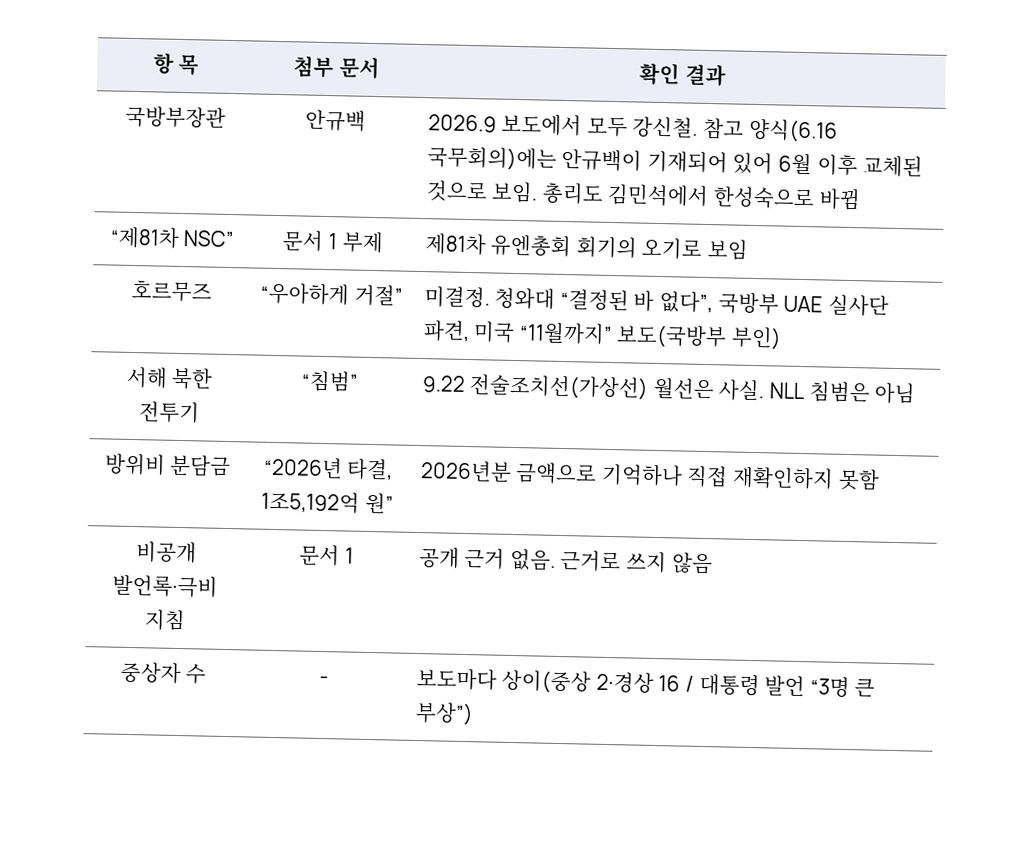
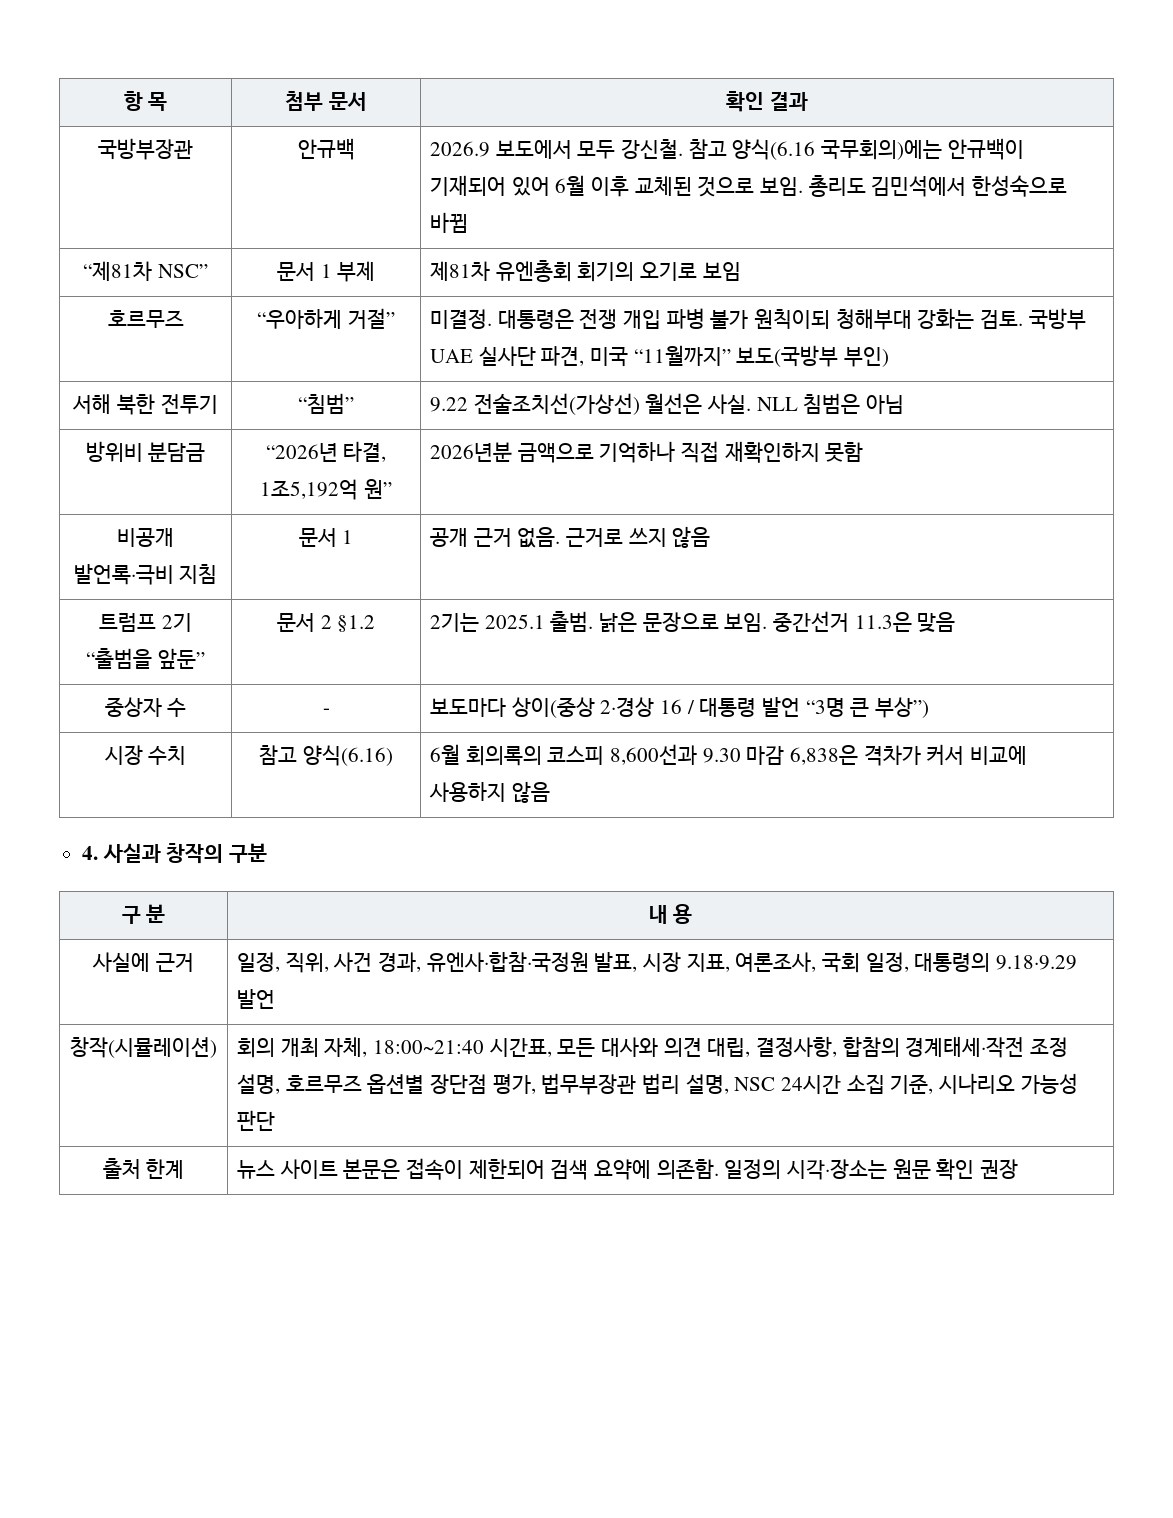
- 호르무즈 | “우아하게 거절” | 미결정. 청와대 “결정된 바 없다”, 국방부 UAE 실사단 파견, 미국 “11월까지” 보도(국방부 부인)
+ 호르무즈 | “우아하게 거절” | 미결정. 대통령은 전쟁 개입 파병 불가 원칙이되 청해부대 강화는 검토. 국방부 UAE 실사단 파견, 미국 “11월까지” 보도(국방부 부인)
+ 트럼프 2기 “출범을 앞둔” | 문서 2 §1.2 | 2기는 2025.1 출범. 낡은 문장으로 보임. 중간선거 11.3은 맞음
+ 시장 수치 | 참고 양식(6.16) | 6월 회의록의 코스피 8,600선과 9.30 마감 6,838은 격차가 커서 비교에 사용하지 않음
+ 4. 사실과 창작의 구분
+ 구 분 | 내 용
+ 사실에 근거 | 일정, 직위, 사건 경과, 유엔사·합참·국정원 발표, 시장 지표, 여론조사, 국회 일정, 대통령의 9.18·9.29 발언
+ 창작(시뮬레이션) | 회의 개최 자체, 18:00~21:40 시간표, 모든 대사와 의견 대립, 결정사항, 합참의 경계태세·작전 조정 설명, 호르무즈 옵션별 장단점 평가, 법무부장관 법리 설명, NSC 24시간 소집 기준, 시나리오 가능성 판단
+ 출처 한계 | 뉴스 사이트 본문은 접속이 제한되어 검색 요약에 의존함. 일정의 시각·장소는 원문 확인 권장

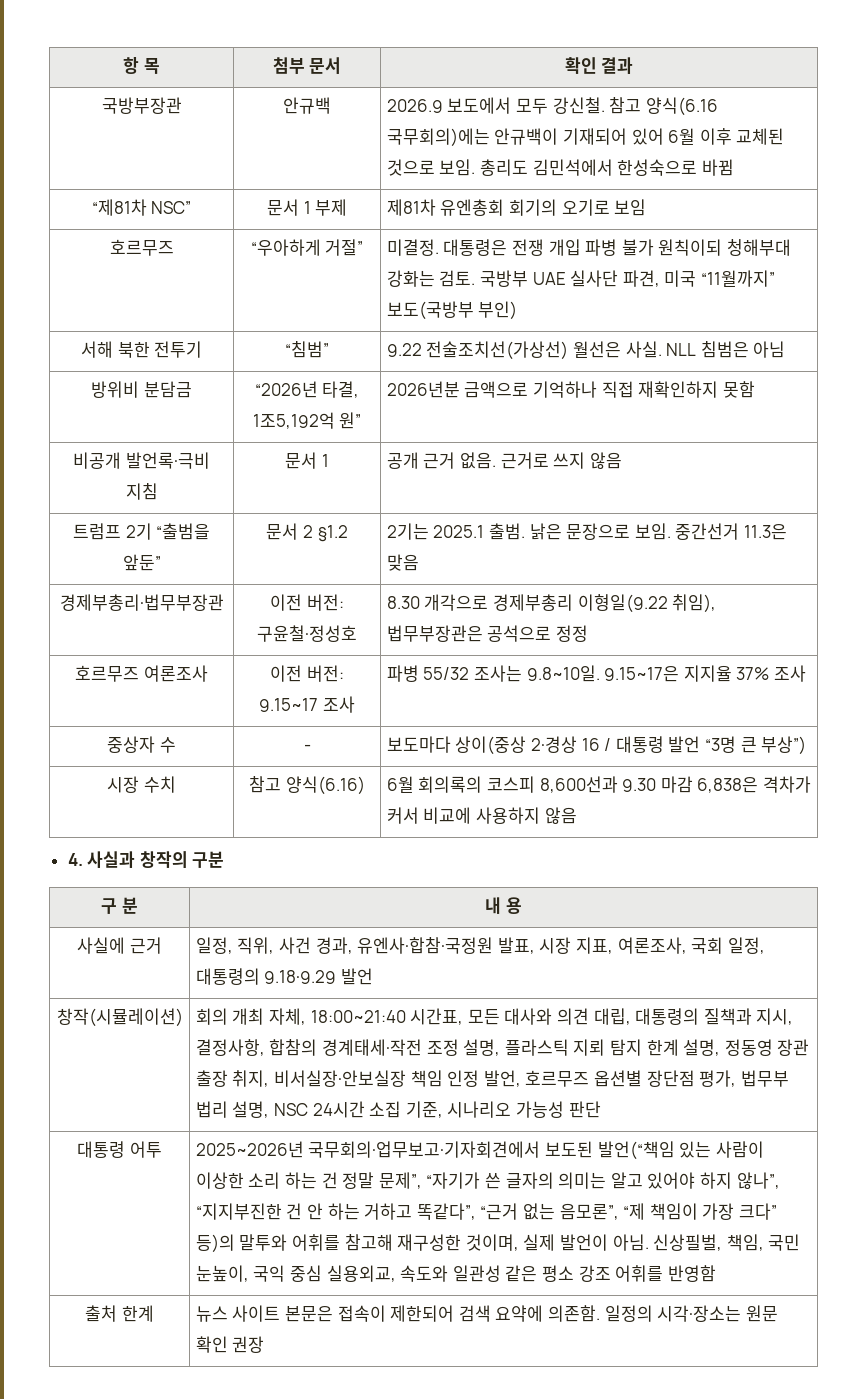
+ 경제부총리·법무부장관 | 이전 버전: 구윤철·정성호 | 8.30 개각으로 경제부총리 이형일(9.22 취임), 법무부장관은 공석으로 정정
+ 호르무즈 여론조사 | 이전 버전: 9.15~17 조사 | 파병 55/32 조사는 9.8~10일. 9.15~17은 지지율 37% 조사
- 회의 개최 자체, 18:00~21:40 시간표, 모든 대사와 의견 대립, 결정사항, 합참의 경계태세·작전 조정 설명, 호르무즈 옵션별 장단점 평가, 법무부장관 법리 설명, NSC 24시간 소집 기준, 시나리오 가능성 판단
+ 회의 개최 자체, 18:00~21:40 시간표, 모든 대사와 의견 대립, 대통령의 질책과 지시, 결정사항, 합참의 경계태세·작전 조정 설명, 플라스틱 지뢰 탐지 한계 설명, 정동영 장관 출장 취지, 비서실장·안보실장 책임 인정 발언, 호르무즈 옵션별 장단점 평가, 법무부 법리 설명, NSC 24시간 소집 기준, 시나리오 가능성 판단
+ 대통령 어투 | 2025~2026년 국무회의·업무보고·기자회견에서 보도된 발언(“책임 있는 사람이 이상한 소리 하는 건 정말 문제”, “자기가 쓴 글자의 의미는 알고 있어야 하지 않나”, “지지부진한 건 안 하는 거하고 똑같다”, “근거 없는 음모론”, “제 책임이 가장 크다” 등)의 말투와 어휘를 참고해 재구성한 것이며, 실제 발언이 아님. 신상필벌, 책임, 국민 눈높이, 국익 중심 실용외교, 속도와 일관성 같은 평소 강조 어휘를 반영함

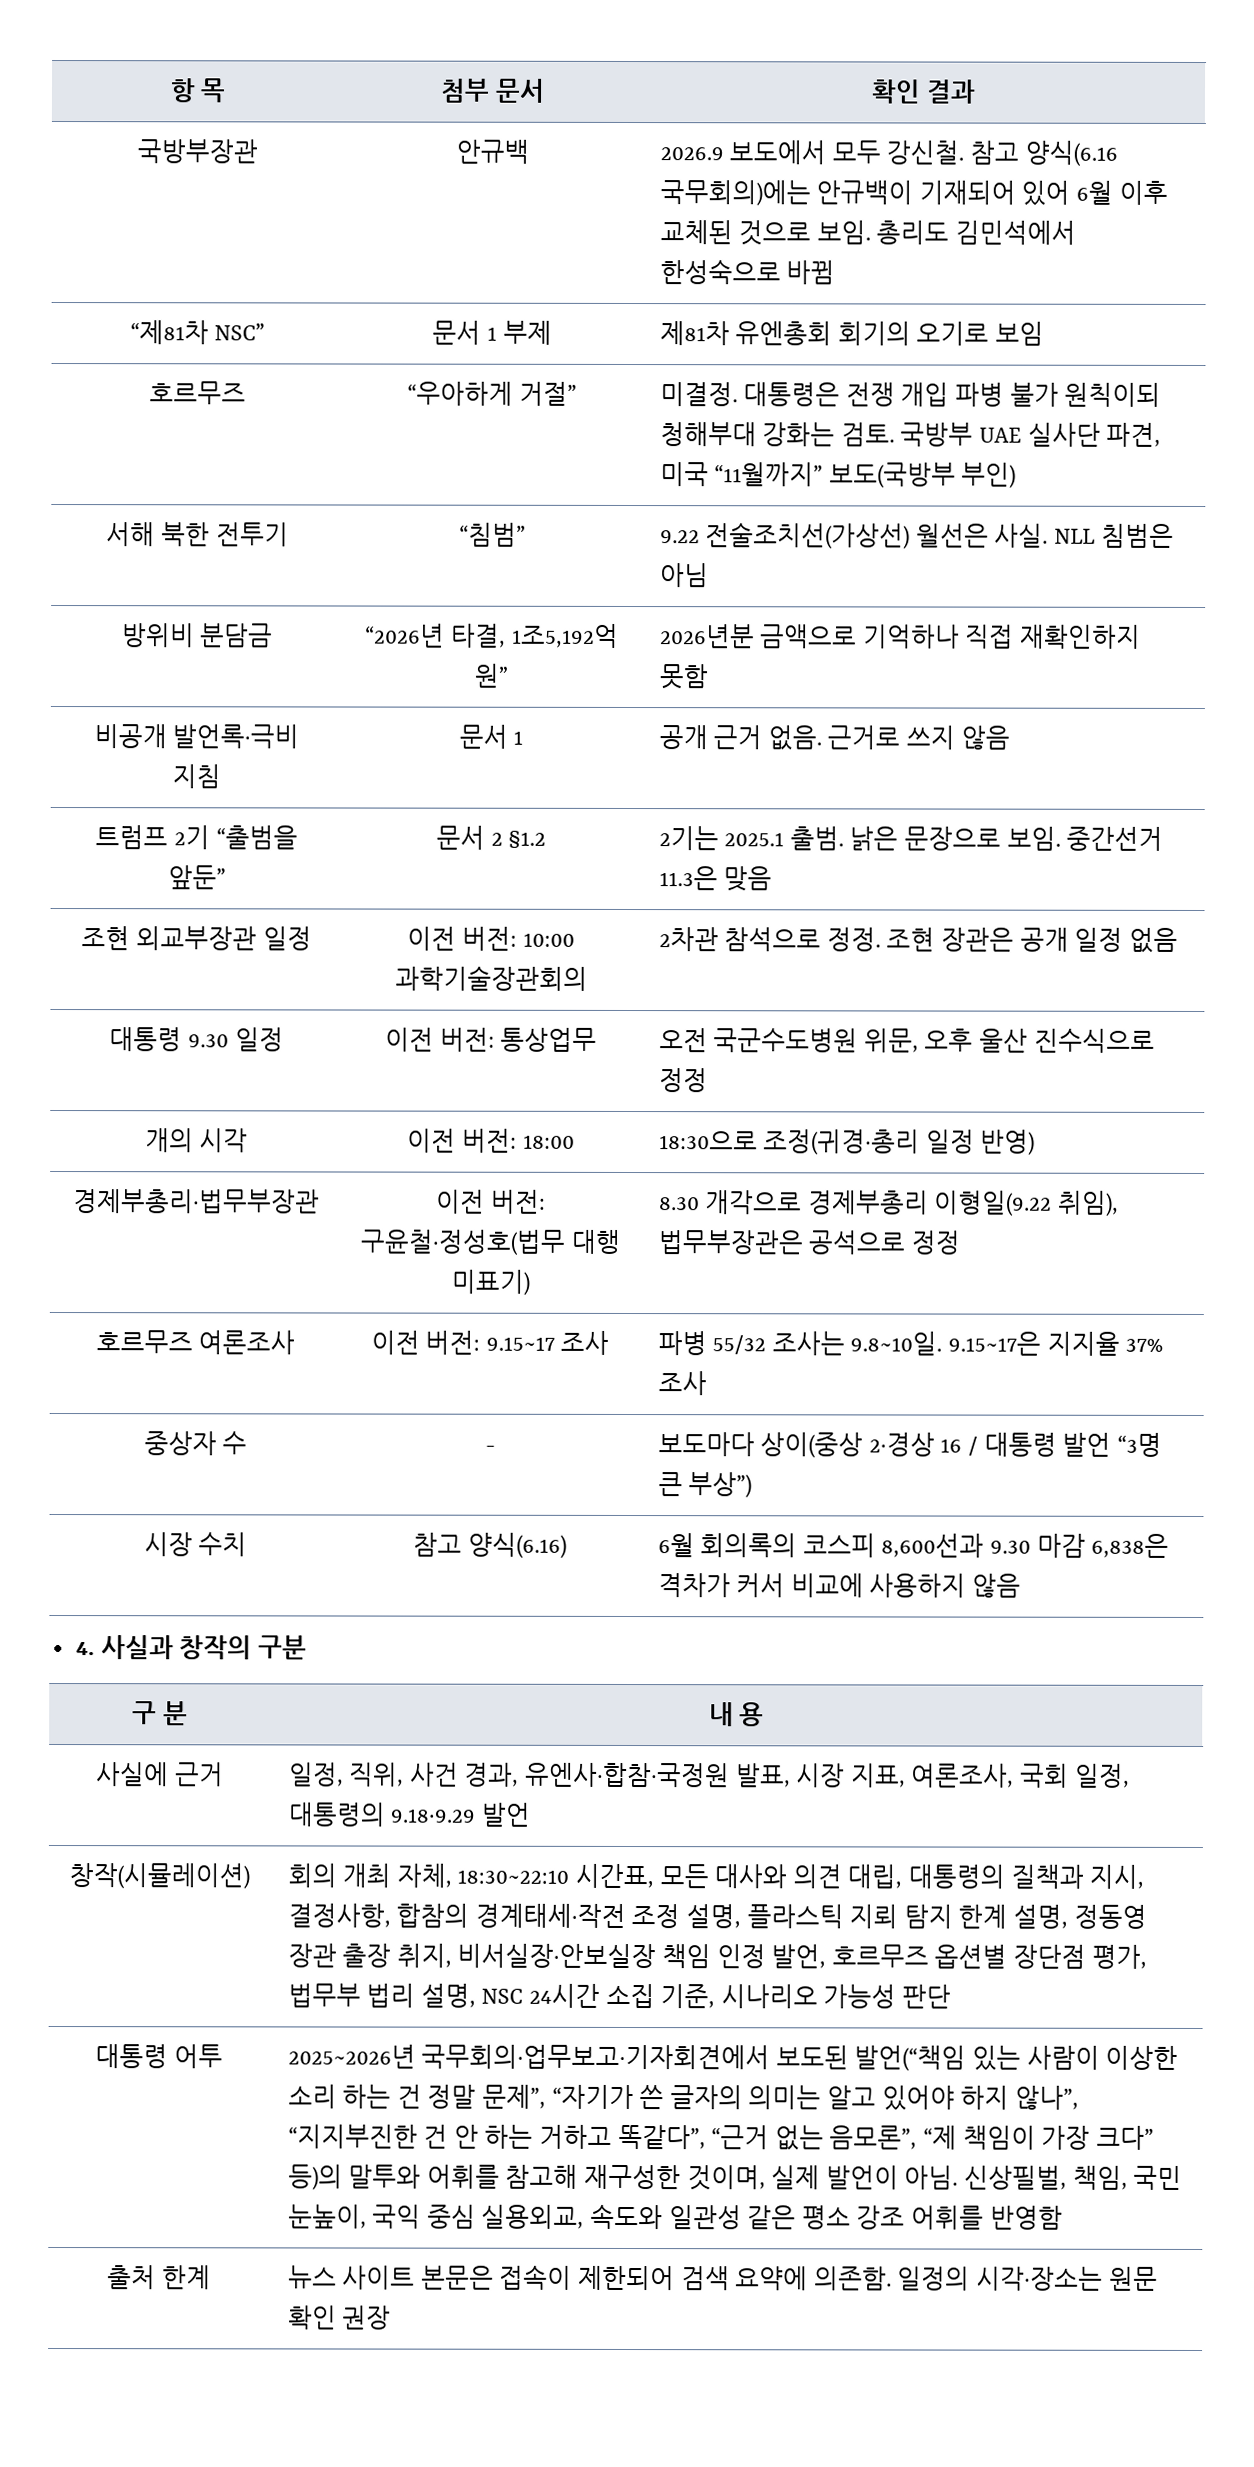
+ 조현 외교부장관 일정 | 이전 버전: 10:00 과학기술장관회의 | 2차관 참석으로 정정. 조현 장관은 공개 일정 없음
+ 대통령 9.30 일정 | 이전 버전: 통상업무 | 오전 국군수도병원 위문, 오후 울산 진수식으로 정정
+ 개의 시각 | 이전 버전: 18:00 | 18:30으로 조정(귀경·총리 일정 반영)
- 경제부총리·법무부장관 | 이전 버전: 구윤철·정성호 | 8.30 개각으로 경제부총리 이형일(9.22 취임), 법무부장관은 공석으로 정정
+ 경제부총리·법무부장관 | 이전 버전: 구윤철·정성호(법무 대행 미표기) | 8.30 개각으로 경제부총리 이형일(9.22 취임), 법무부장관은 공석으로 정정
- 회의 개최 자체, 18:00~21:40 시간표, 모든 대사와 의견 대립, 대통령의 질책과 지시, 결정사항, 합참의 경계태세·작전 조정 설명, 플라스틱 지뢰 탐지 한계 설명, 정동영 장관 출장 취지, 비서실장·안보실장 책임 인정 발언, 호르무즈 옵션별 장단점 평가, 법무부 법리 설명, NSC 24시간 소집 기준, 시나리오 가능성 판단
+ 회의 개최 자체, 18:30~22:10 시간표, 모든 대사와 의견 대립, 대통령의 질책과 지시, 결정사항, 합참의 경계태세·작전 조정 설명, 플라스틱 지뢰 탐지 한계 설명, 정동영 장관 출장 취지, 비서실장·안보실장 책임 인정 발언, 호르무즈 옵션별 장단점 평가, 법무부 법리 설명, NSC 24시간 소집 기준, 시나리오 가능성 판단

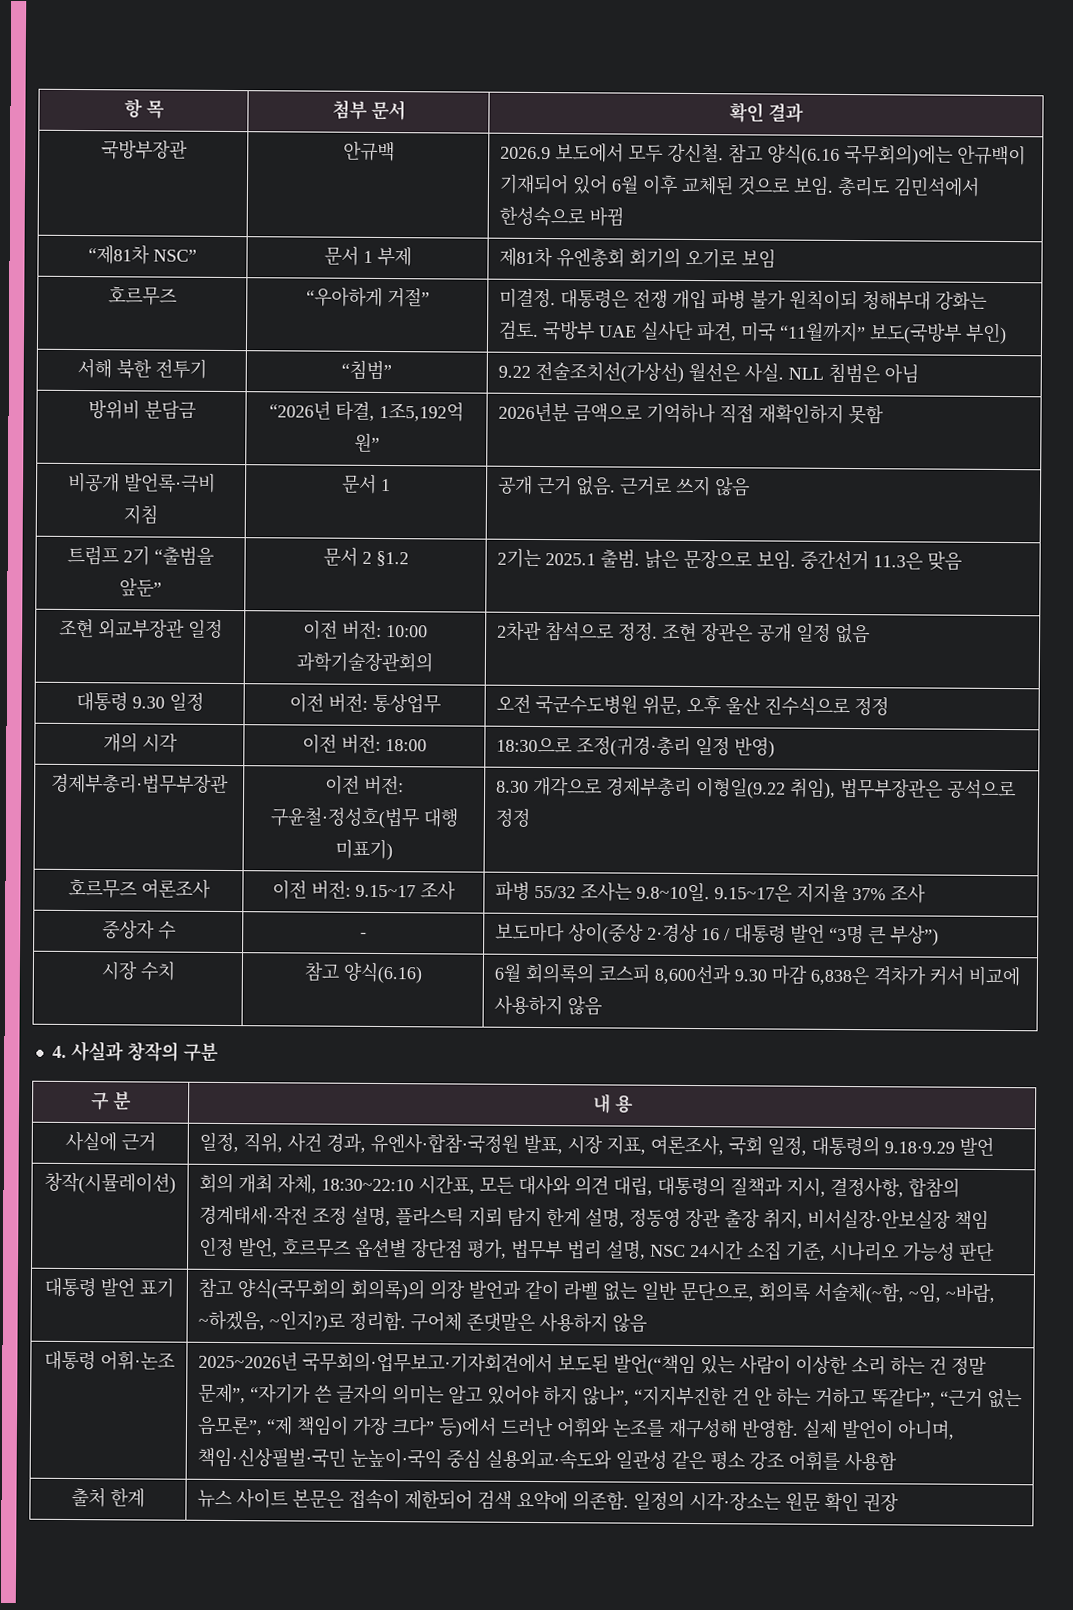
- 대통령 어투
+ 대통령 발언 표기 | 참고 양식(국무회의 회의록)의 의장 발언과 같이 라벨 없는 일반 문단으로, 회의록 서술체(~함, ~임, ~바람, ~하겠음, ~인지?)로 정리함. 구어체 존댓말은 사용하지 않음
+ 대통령 어휘·논조
- 2025~2026년 국무회의·업무보고·기자회견에서 보도된 발언(“책임 있는 사람이 이상한 소리 하는 건 정말 문제”, “자기가 쓴 글자의 의미는 알고 있어야 하지 않나”, “지지부진한 건 안 하는 거하고 똑같다”, “근거 없는 음모론”, “제 책임이 가장 크다” 등)의 말투와 어휘를 참고해 재구성한 것이며, 실제 발언이 아님. 신상필벌, 책임, 국민 눈높이, 국익 중심 실용외교, 속도와 일관성 같은 평소 강조 어휘를 반영함
+ 2025~2026년 국무회의·업무보고·기자회견에서 보도된 발언(“책임 있는 사람이 이상한 소리 하는 건 정말 문제”, “자기가 쓴 글자의 의미는 알고 있어야 하지 않나”, “지지부진한 건 안 하는 거하고 똑같다”, “근거 없는 음모론”, “제 책임이 가장 크다” 등)에서 드러난 어휘와 논조를 재구성해 반영함. 실제 발언이 아니며, 책임·신상필벌·국민 눈높이·국익 중심 실용외교·속도와 일관성 같은 평소 강조 어휘를 사용함

